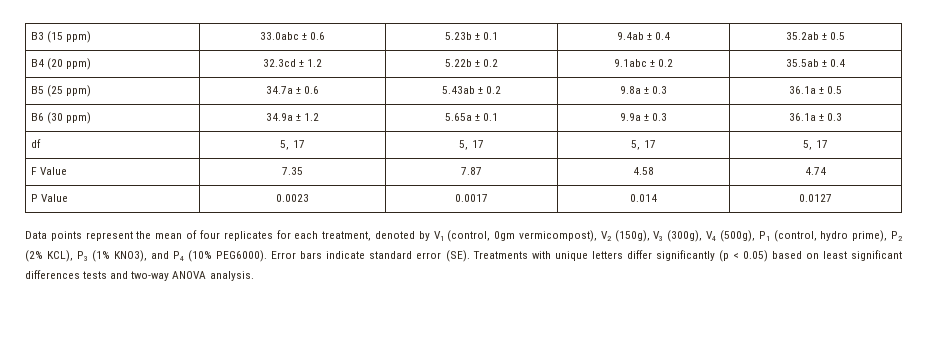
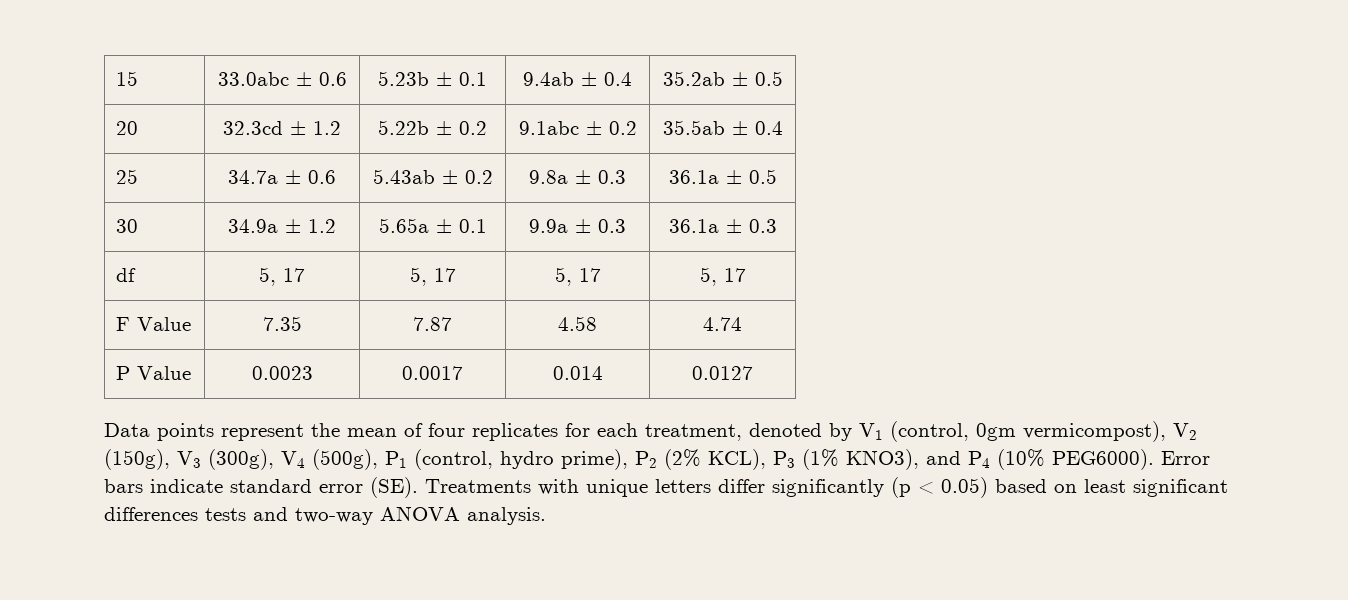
- B3 (15 ppm) | 33.0abc ± 0.6 | 5.23b ± 0.1 | 9.4ab ± 0.4 | 35.2ab ± 0.5
+ 15 | 33.0abc ± 0.6 | 5.23b ± 0.1 | 9.4ab ± 0.4 | 35.2ab ± 0.5
- B4 (20 ppm) | 32.3cd ± 1.2 | 5.22b ± 0.2 | 9.1abc ± 0.2 | 35.5ab ± 0.4
+ 20 | 32.3cd ± 1.2 | 5.22b ± 0.2 | 9.1abc ± 0.2 | 35.5ab ± 0.4
- B5 (25 ppm) | 34.7a ± 0.6 | 5.43ab ± 0.2 | 9.8a ± 0.3 | 36.1a ± 0.5
+ 25 | 34.7a ± 0.6 | 5.43ab ± 0.2 | 9.8a ± 0.3 | 36.1a ± 0.5
- B6 (30 ppm) | 34.9a ± 1.2 | 5.65a ± 0.1 | 9.9a ± 0.3 | 36.1a ± 0.3
+ 30 | 34.9a ± 1.2 | 5.65a ± 0.1 | 9.9a ± 0.3 | 36.1a ± 0.3

